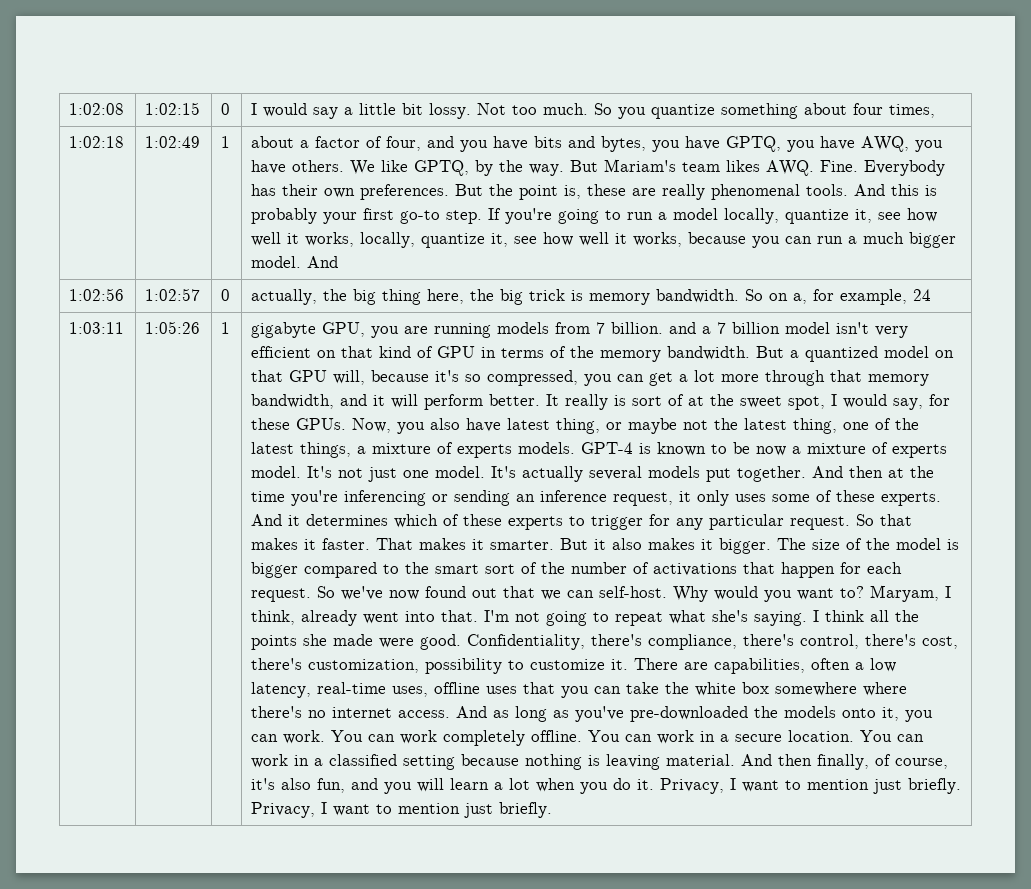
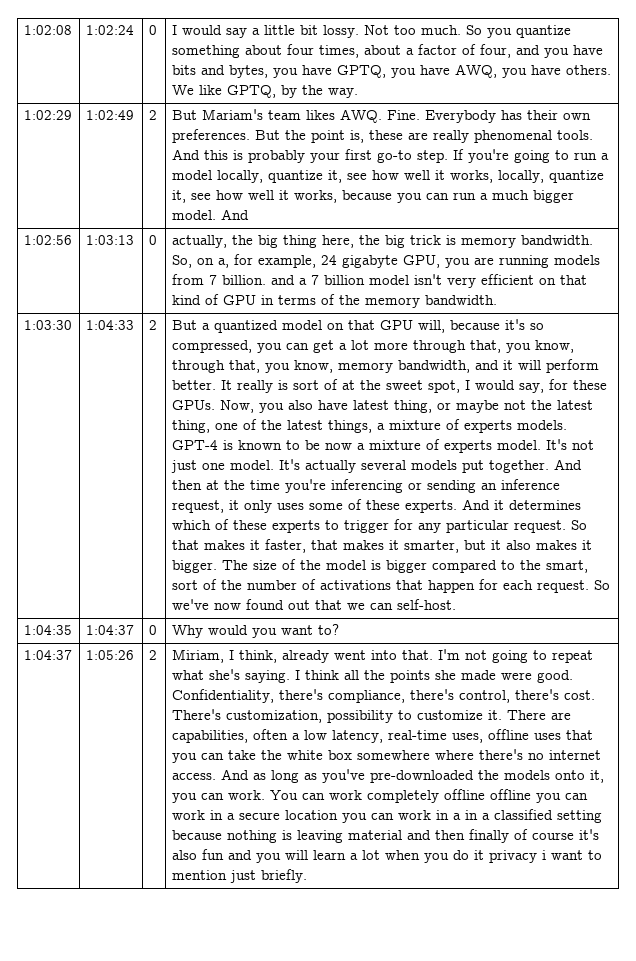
- 1:02:15
+ 1:02:24
- So you quantize something about four times,
- 1:02:18 | 1:02:49 | 1 | about a factor of four, and you have bits and bytes, you have GPTQ, you have AWQ, you have others.
+ So you quantize something about four times, about a factor of four, and you have bits and bytes, you have GPTQ, you have AWQ, you have others.
- We like GPTQ, by the way. But Mariam's team likes AWQ. Fine.
+ We like GPTQ, by the way.
+ 1:02:29 | 1:02:49 | 2 | But Mariam's team likes AWQ. Fine.
- 1:02:57
+ 1:03:13
- So on a, for example, 24
- 1:03:11 | 1:05:26 | 1 | gigabyte GPU, you are running models from 7 billion. and a 7 billion model isn't very efficient on that kind of GPU in terms of the memory bandwidth. But a quantized model on that GPU will, because it's so compressed, you can get a lot more through that memory bandwidth, and it will perform better.
+ So, on a, for example, 24 gigabyte GPU, you are running models from 7 billion. and a 7 billion model isn't very efficient on that kind of GPU in terms of the memory bandwidth.
+ 1:03:30 | 1:04:33 | 2 | But a quantized model on that GPU will, because it's so compressed, you can get a lot more through that, you know, through that, you know, memory bandwidth, and it will perform better.
- So that makes it faster. That makes it smarter. But it also makes it bigger.
+ So that makes it faster, that makes it smarter, but it also makes it bigger.
- The size of the model is bigger compared to the smart sort of the number of activations that happen for each request.
+ The size of the model is bigger compared to the smart, sort of the number of activations that happen for each request.
- So we've now found out that we can self-host. Why would you want to? Maryam, I think, already went into that.
+ So we've now found out that we can self-host.
+ 1:04:35 | 1:04:37 | 0 | Why would you want to?
+ 1:04:37 | 1:05:26 | 2 | Miriam, I think, already went into that.
- Confidentiality, there's compliance, there's control, there's cost, there's customization, possibility to customize it.
+ Confidentiality, there's compliance, there's control, there's cost. There's customization, possibility to customize it.
- You can work completely offline. You can work in a secure location. You can work in a classified setting because nothing is leaving material. And then finally, of course, it's also fun, and you will learn a lot when you do it. Privacy, I want to mention just briefly. Privacy, I want to mention just briefly.
+ You can work completely offline offline you can work in a secure location you can work in a in a classified setting because nothing is leaving material and then finally of course it's also fun and you will learn a lot when you do it privacy i want to mention just briefly.

